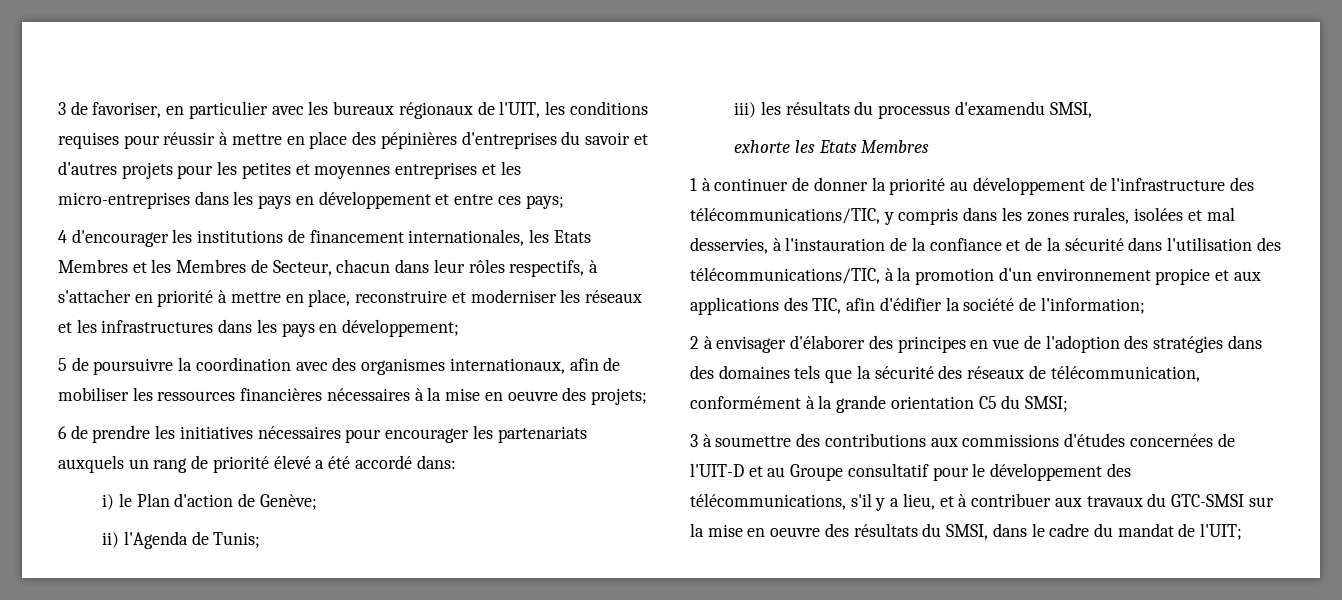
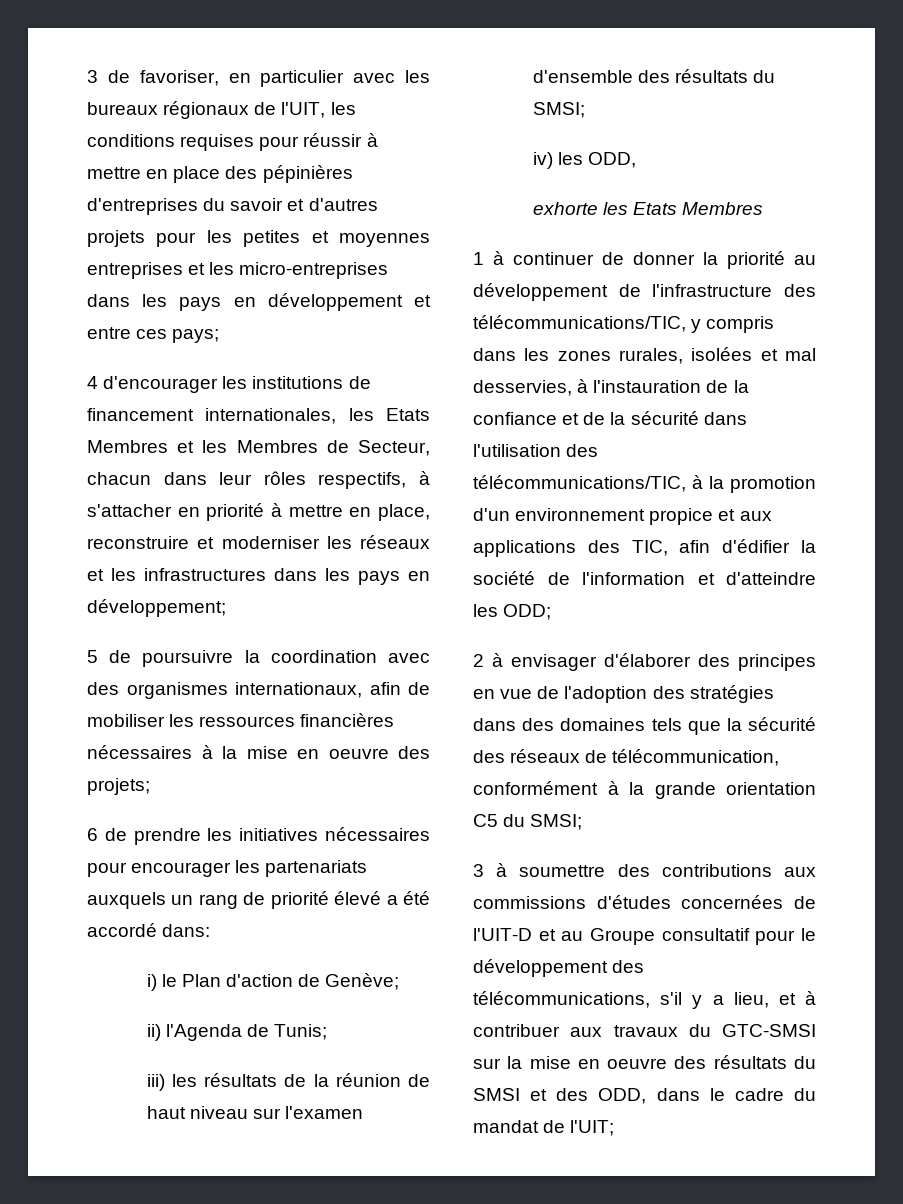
- iii) les résultats du processus d'examendu SMSI,
+ iii) les résultats de la réunion de haut niveau sur l'examen d'ensemble des résultats du SMSI;
+ iv) les ODD,
- 1 à continuer de donner la priorité au développement de l'infrastructure des télécommunications/TIC, y compris dans les zones rurales, isolées et mal desservies, à l'instauration de la confiance et de la sécurité dans l'utilisation des télécommunications/TIC, à la promotion d'un environnement propice et aux applications des TIC, afin d'édifier la société de l'information;
+ 1 à continuer de donner la priorité au développement de l'infrastructure des télécommunications/TIC, y compris dans les zones rurales, isolées et mal desservies, à l'instauration de la confiance et de la sécurité dans l'utilisation des télécommunications/TIC, à la promotion d'un environnement propice et aux applications des TIC, afin d'édifier la société de l'information et d'atteindre les ODD;
- 3 à soumettre des contributions aux commissions d'études concernées de l'UIT-D et au Groupe consultatif pour le développement des télécommunications, s'il y a lieu, et à contribuer aux travaux du GTC-SMSI sur la mise en oeuvre des résultats du SMSI, dans le cadre du mandat de l'UIT;
+ 3 à soumettre des contributions aux commissions d'études concernées de l'UIT-D et au Groupe consultatif pour le développement des télécommunications, s'il y a lieu, et à contribuer aux travaux du GTC-SMSI sur la mise en oeuvre des résultats du SMSI et des ODD, dans le cadre du mandat de l'UIT;

